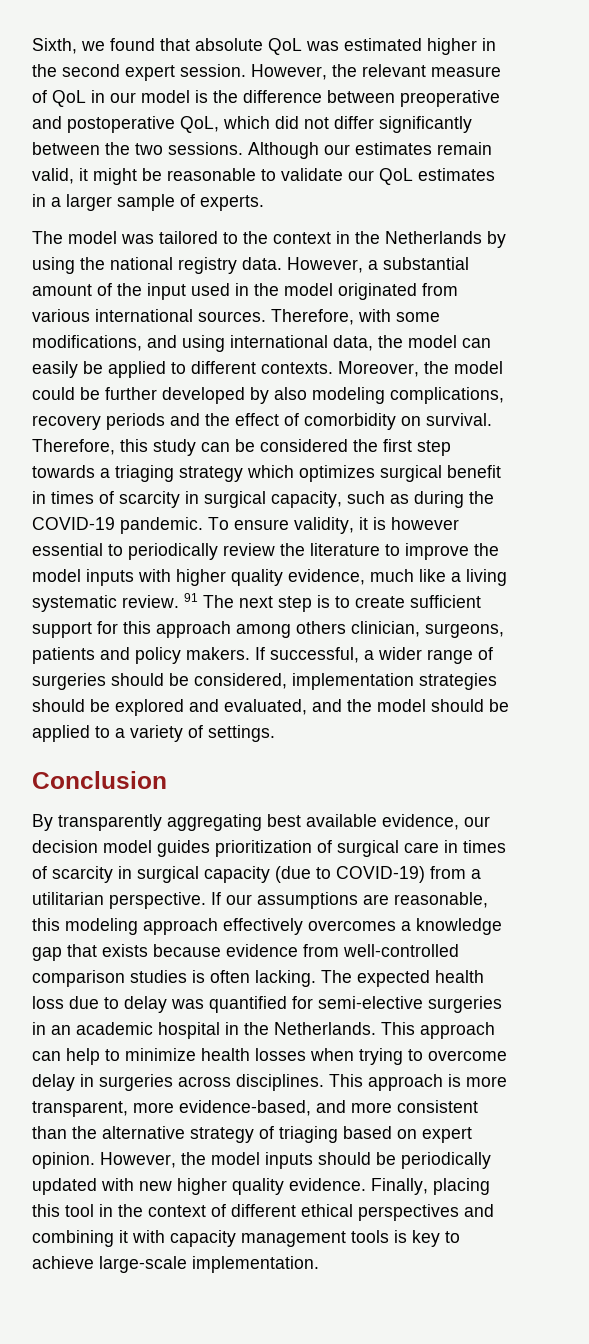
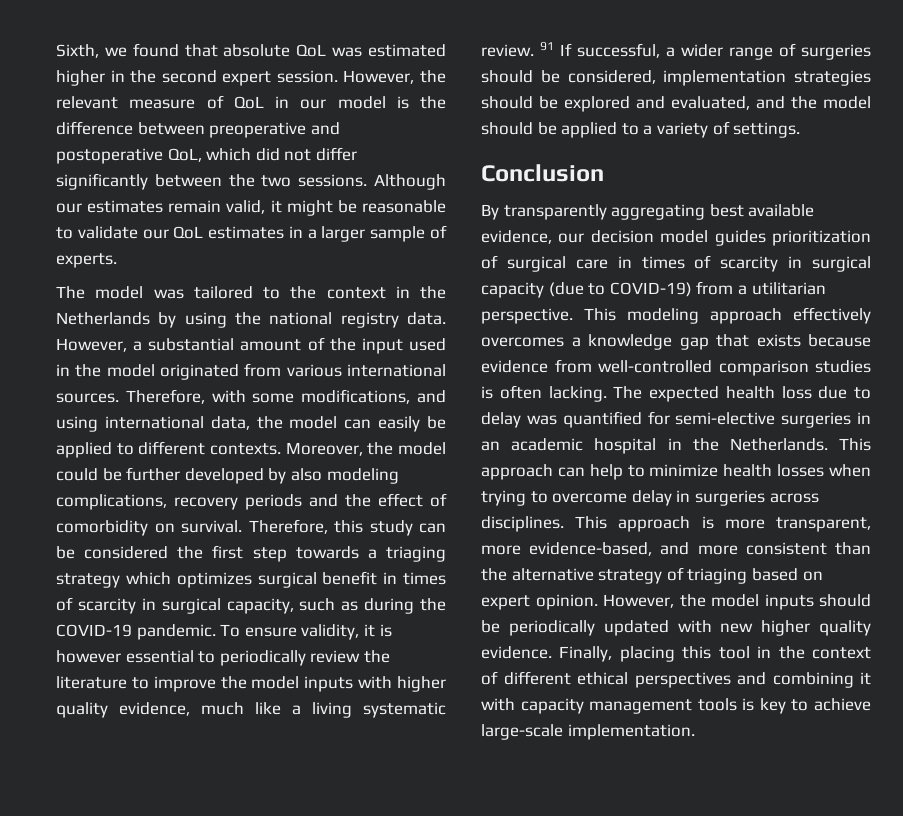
- 91 The next step is to create sufficient support for this approach among others clinician, surgeons, patients and policy makers. If successful, a wider range of surgeries should be considered, implementation strategies should be explored and evaluated, and the model should be applied to a variety of settings.
+ 91 If successful, a wider range of surgeries should be considered, implementation strategies should be explored and evaluated, and the model should be applied to a variety of settings.
- If our assumptions are reasonable, this modeling approach effectively overcomes a knowledge gap that exists because evidence from well-controlled comparison studies is often lacking.
+ This modeling approach effectively overcomes a knowledge gap that exists because evidence from well-controlled comparison studies is often lacking.

